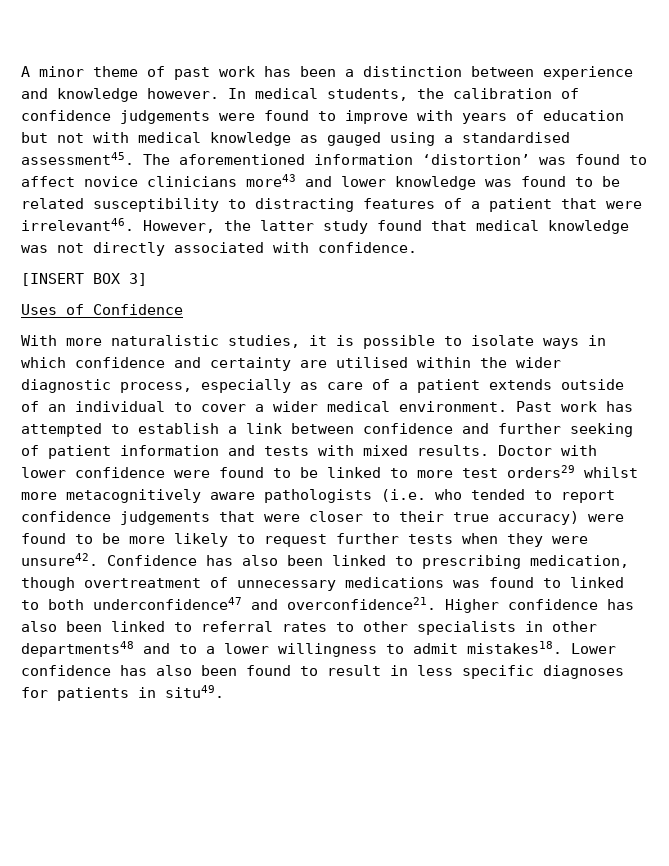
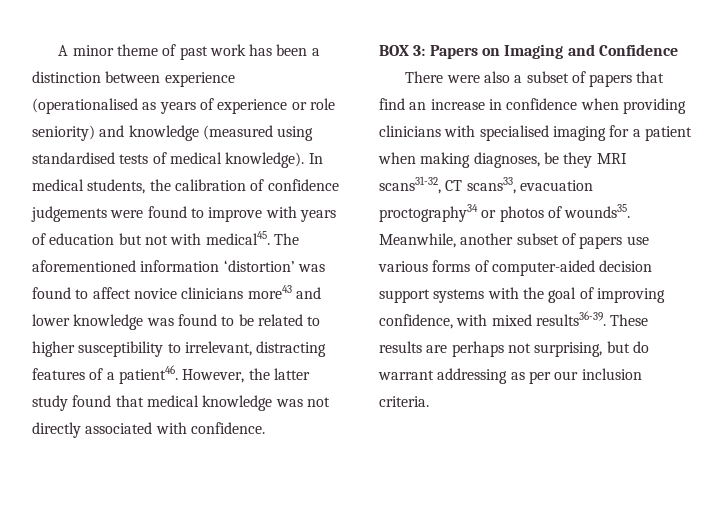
- A minor theme of past work has been a distinction between experience and knowledge however.
+ A minor theme of past work has been a distinction between experience (operationalised as years of experience or role seniority) and knowledge (measured using standardised tests of medical knowledge).
- In medical students, the calibration of confidence judgements were found to improve with years of education but not with medical knowledge as gauged using a standardised assessment45.
+ In medical students, the calibration of confidence judgements were found to improve with years of education but not with medical45.
- The aforementioned information ‘distortion’ was found to affect novice clinicians more43 and lower knowledge was found to be related susceptibility to distracting features of a patient that were irrelevant46.
+ The aforementioned information ‘distortion’ was found to affect novice clinicians more43 and lower knowledge was found to be related to higher susceptibility to irrelevant, distracting features of a patient46.
- [INSERT BOX 3]
- Uses of Confidence
- With more naturalistic studies, it is possible to isolate ways in which confidence and certainty are utilised within the wider diagnostic process, especially as care of a patient extends outside of an individual to cover a wider medical environment. Past work has attempted to establish a link between confidence and further seeking of patient information and tests with mixed results. Doctor with lower confidence were found to be linked to more test orders29 whilst more metacognitively aware pathologists (i.e. who tended to report confidence judgements that were closer to their true accuracy) were found to be more likely to request further tests when they were unsure42. Confidence has also been linked to prescribing medication, though overtreatment of unnecessary medications was found to linked to both underconfidence47 and overconfidence21. Higher confidence has also been linked to referral rates to other specialists in other departments48 and to a lower willingness to admit mistakes18. Lower confidence has also been found to result in less specific diagnoses for patients in situ49.
+ BOX 3: Papers on Imaging and Confidence
+ There were also a subset of papers that find an increase in confidence when providing clinicians with specialised imaging for a patient when making diagnoses, be they MRI scans31-32, CT scans33, evacuation proctography34 or photos of wounds35. Meanwhile, another subset of papers use various forms of computer-aided decision support systems with the goal of improving confidence, with mixed results36-39. These results are perhaps not surprising, but do warrant addressing as per our inclusion criteria.

